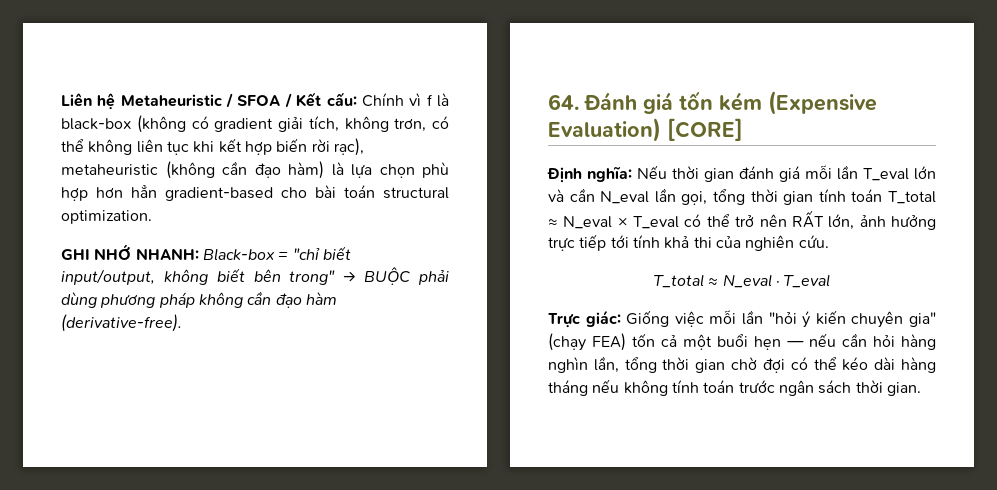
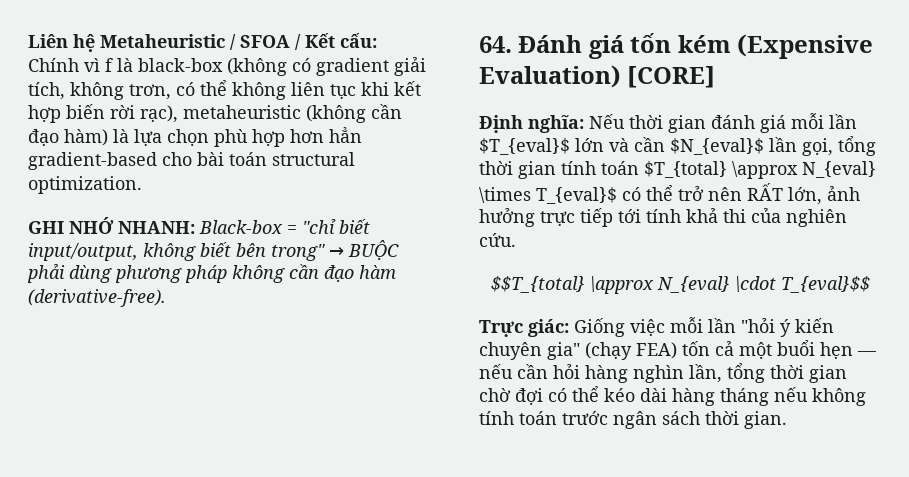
- Định nghĩa: Nếu thời gian đánh giá mỗi lần T_eval lớn và cần N_eval lần gọi, tổng thời gian tính toán T_total ≈ N_eval × T_eval có thể trở nên RẤT lớn, ảnh hưởng trực tiếp tới tính khả thi của nghiên cứu.
+ Định nghĩa: Nếu thời gian đánh giá mỗi lần $T_{eval}$ lớn và cần $N_{eval}$ lần gọi, tổng thời gian tính toán $T_{total} \approx N_{eval} \times T_{eval}$ có thể trở nên RẤT lớn, ảnh hưởng trực tiếp tới tính khả thi của nghiên cứu.
- T_total ≈ N_eval · T_eval
+ $$T_{total} \approx N_{eval} \cdot T_{eval}$$

